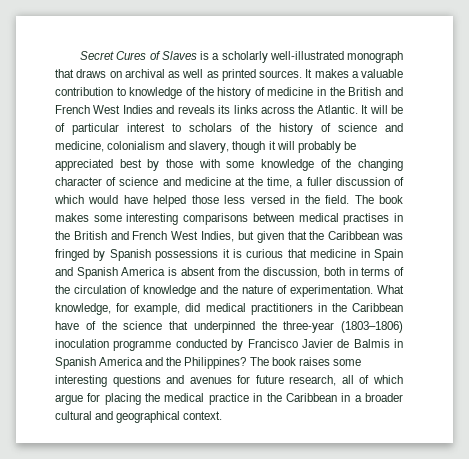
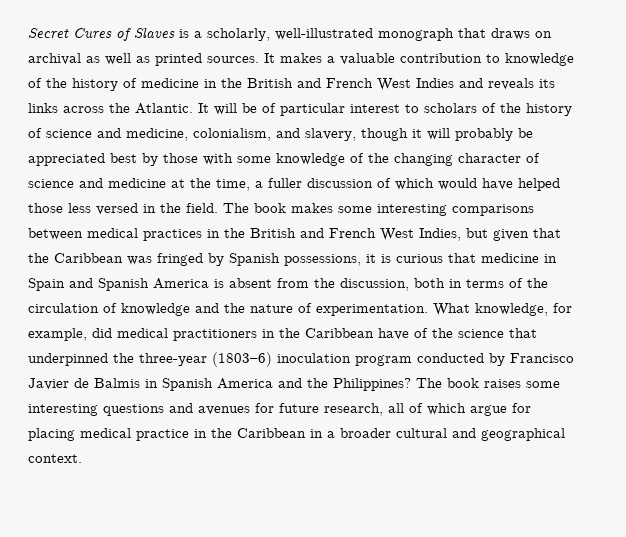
- Secret Cures of Slaves is a scholarly well-illustrated monograph that draws on archival as well as printed sources.
+ Secret Cures of Slaves is a scholarly, well-illustrated monograph that draws on archival as well as printed sources.
- It will be of particular interest to scholars of the history of science and medicine, colonialism and slavery, though it will probably be appreciated best by those with some knowledge of the changing character of science and medicine at the time, a fuller discussion of which would have helped those less versed in the field.
+ It will be of particular interest to scholars of the history of science and medicine, colonialism, and slavery, though it will probably be appreciated best by those with some knowledge of the changing character of science and medicine at the time, a fuller discussion of which would have helped those less versed in the field.
- The book makes some interesting comparisons between medical practises in the British and French West Indies, but given that the Caribbean was fringed by Spanish possessions it is curious that medicine in Spain and Spanish America is absent from the discussion, both in terms of the circulation of knowledge and the nature of experimentation.
+ The book makes some interesting comparisons between medical practices in the British and French West Indies, but given that the Caribbean was fringed by Spanish possessions, it is curious that medicine in Spain and Spanish America is absent from the discussion, both in terms of the circulation of knowledge and the nature of experimentation.
- What knowledge, for example, did medical practitioners in the Caribbean have of the science that underpinned the three-year (1803–1806) inoculation programme conducted by Francisco Javier de Balmis in Spanish America and the Philippines?
+ What knowledge, for example, did medical practitioners in the Caribbean have of the science that underpinned the three-year (1803–6) inoculation program conducted by Francisco Javier de Balmis in Spanish America and the Philippines?
- The book raises some interesting questions and avenues for future research, all of which argue for placing the medical practice in the Caribbean in a broader cultural and geographical context.
+ The book raises some interesting questions and avenues for future research, all of which argue for placing medical practice in the Caribbean in a broader cultural and geographical context.

